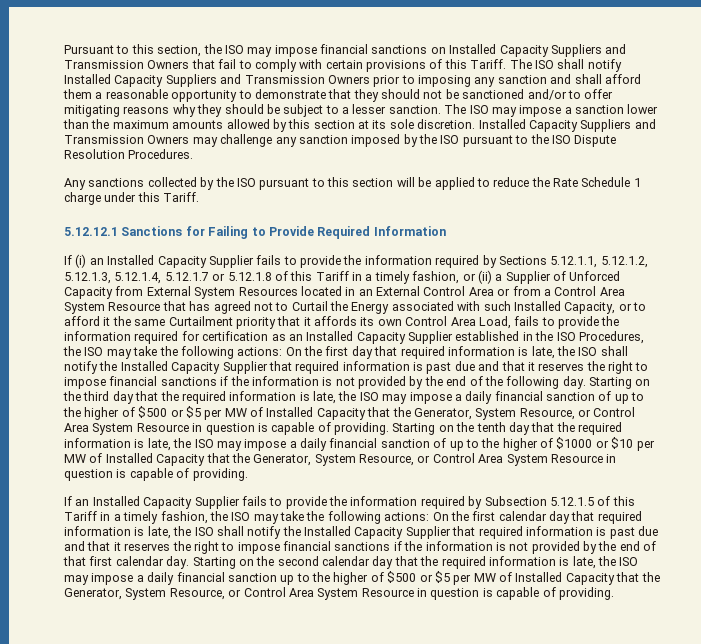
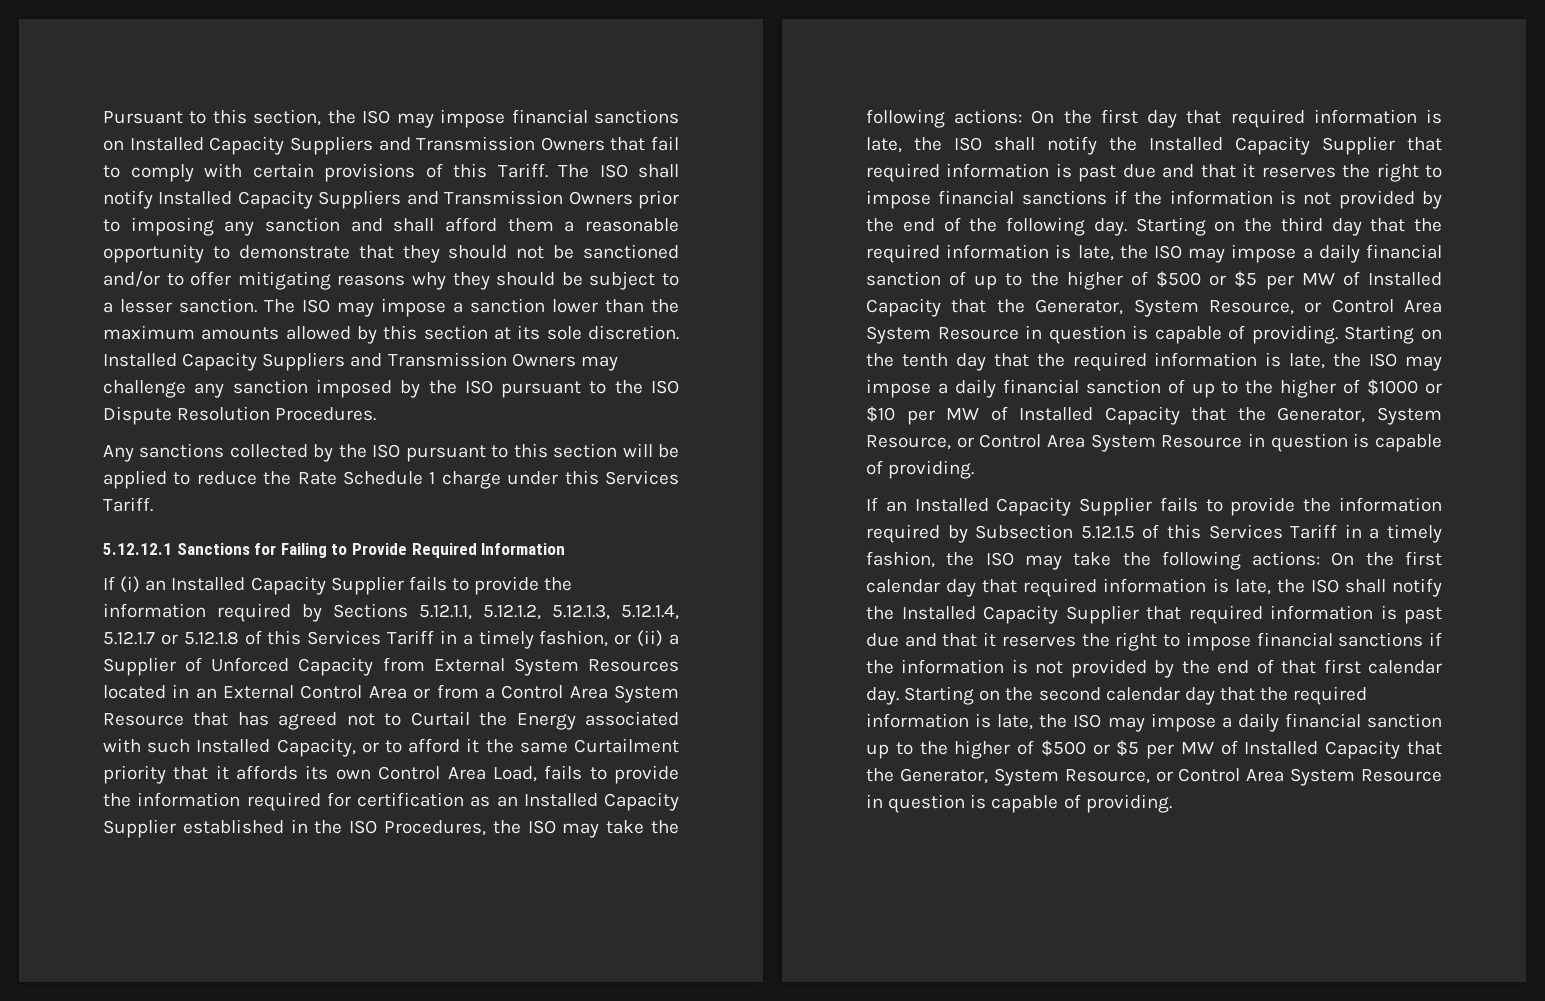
- Any sanctions collected by the ISO pursuant to this section will be applied to reduce the Rate Schedule 1 charge under this Tariff.
+ Any sanctions collected by the ISO pursuant to this section will be applied to reduce the Rate Schedule 1 charge under this Services Tariff.
- If (i) an Installed Capacity Supplier fails to provide the information required by Sections 5.12.1.1, 5.12.1.2, 5.12.1.3, 5.12.1.4, 5.12.1.7 or 5.12.1.8 of this Tariff in a timely fashion, or (ii) a Supplier of Unforced Capacity from External System Resources located in an External Control Area or from a Control Area System Resource that has agreed not to Curtail the Energy associated with such Installed Capacity, or to afford it the same Curtailment priority that it affords its own Control Area Load, fails to provide the information required for certification as an Installed Capacity Supplier established in the ISO Procedures, the ISO may take the following actions:
+ If (i) an Installed Capacity Supplier fails to provide the information required by Sections 5.12.1.1, 5.12.1.2, 5.12.1.3, 5.12.1.4, 5.12.1.7 or 5.12.1.8 of this Services Tariff in a timely fashion, or (ii) a Supplier of Unforced Capacity from External System Resources located in an External Control Area or from a Control Area System Resource that has agreed not to Curtail the Energy associated with such Installed Capacity, or to afford it the same Curtailment priority that it affords its own Control Area Load, fails to provide the information required for certification as an Installed Capacity Supplier established in the ISO Procedures, the ISO may take the following actions:
- If an Installed Capacity Supplier fails to provide the information required by Subsection 5.12.1.5 of this Tariff in a timely fashion, the ISO may take the following actions:
+ If an Installed Capacity Supplier fails to provide the information required by Subsection 5.12.1.5 of this Services Tariff in a timely fashion, the ISO may take the following actions:

